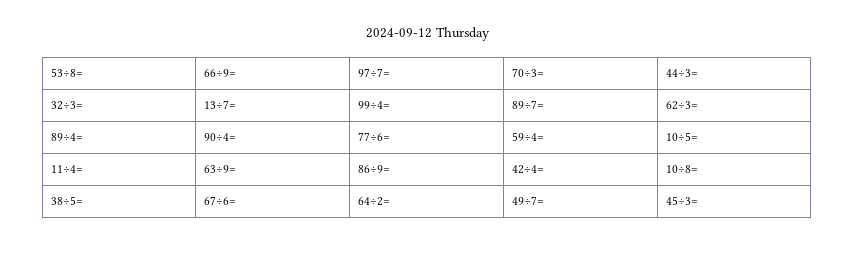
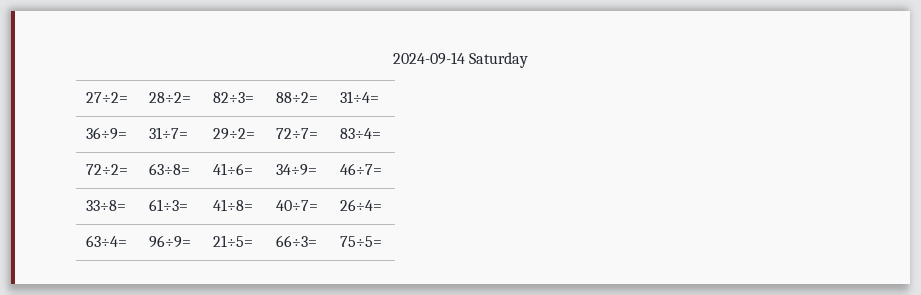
- 2024-09-12 Thursday
- 53÷8= | 66÷9= | 97÷7= | 70÷3= | 44÷3=
- 32÷3= | 13÷7= | 99÷4= | 89÷7= | 62÷3=
- 89÷4= | 90÷4= | 77÷6= | 59÷4= | 10÷5=
- 11÷4= | 63÷9= | 86÷9= | 42÷4= | 10÷8=
- 38÷5= | 67÷6= | 64÷2= | 49÷7= | 45÷3=
+ 2024-09-14 Saturday
+ 27÷2= | 28÷2= | 82÷3= | 88÷2= | 31÷4=
+ 36÷9= | 31÷7= | 29÷2= | 72÷7= | 83÷4=
+ 72÷2= | 63÷8= | 41÷6= | 34÷9= | 46÷7=
+ 33÷8= | 61÷3= | 41÷8= | 40÷7= | 26÷4=
+ 63÷4= | 96÷9= | 21÷5= | 66÷3= | 75÷5=

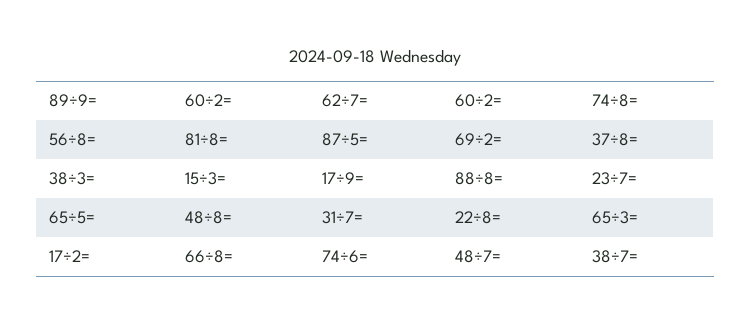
- 2024-09-14 Saturday
- 27÷2= | 28÷2= | 82÷3= | 88÷2= | 31÷4=
- 36÷9= | 31÷7= | 29÷2= | 72÷7= | 83÷4=
- 72÷2= | 63÷8= | 41÷6= | 34÷9= | 46÷7=
- 33÷8= | 61÷3= | 41÷8= | 40÷7= | 26÷4=
- 63÷4= | 96÷9= | 21÷5= | 66÷3= | 75÷5=
+ 2024-09-18 Wednesday
+ 89÷9= | 60÷2= | 62÷7= | 60÷2= | 74÷8=
+ 56÷8= | 81÷8= | 87÷5= | 69÷2= | 37÷8=
+ 38÷3= | 15÷3= | 17÷9= | 88÷8= | 23÷7=
+ 65÷5= | 48÷8= | 31÷7= | 22÷8= | 65÷3=
+ 17÷2= | 66÷8= | 74÷6= | 48÷7= | 38÷7=

